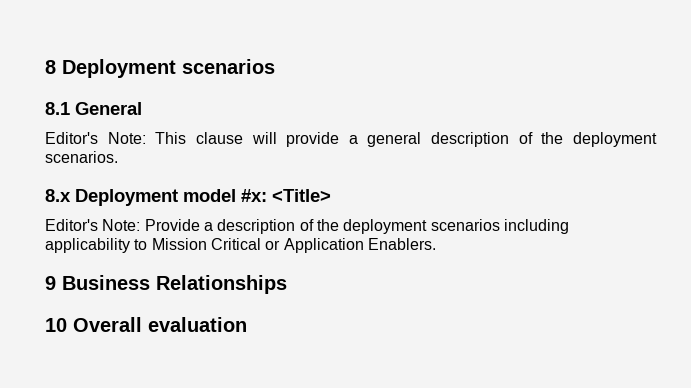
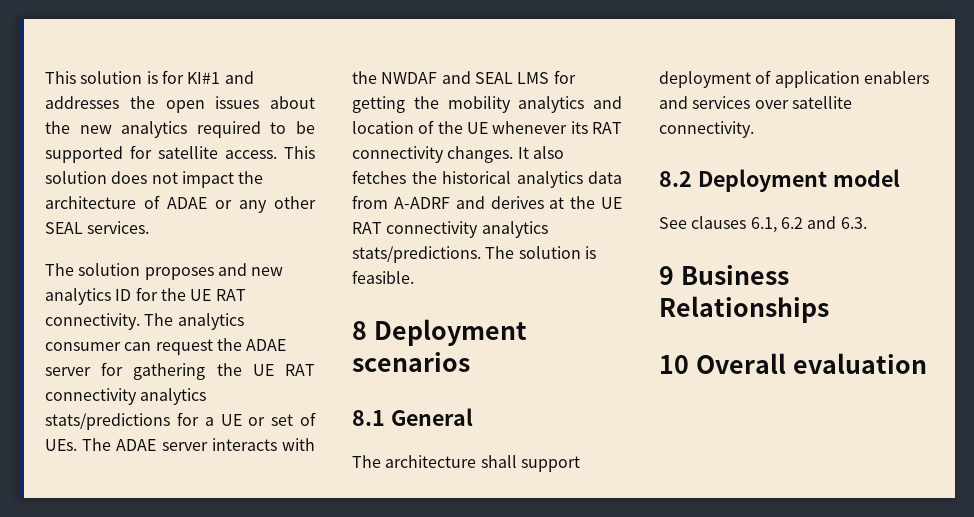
+ This solution is for KI#1 and addresses the open issues about the new analytics required to be supported for satellite access. This solution does not impact the architecture of ADAE or any other SEAL services.
+ The solution proposes and new analytics ID for the UE RAT connectivity. The analytics consumer can request the ADAE server for gathering the UE RAT connectivity analytics stats/predictions for a UE or set of UEs. The ADAE server interacts with the NWDAF and SEAL LMS for getting the mobility analytics and location of the UE whenever its RAT connectivity changes. It also fetches the historical analytics data from A-ADRF and derives at the UE RAT connectivity analytics stats/predictions. The solution is feasible.
- Editor's Note: This clause will provide a general description of the deployment scenarios.
- 8.x Deployment model #x: <Title>
- Editor's Note: Provide a description of the deployment scenarios including applicability to Mission Critical or Application Enablers.
+ The architecture shall support deployment of application enablers and services over satellite connectivity.
+ 8.2 Deployment model
+ See clauses 6.1, 6.2 and 6.3.

